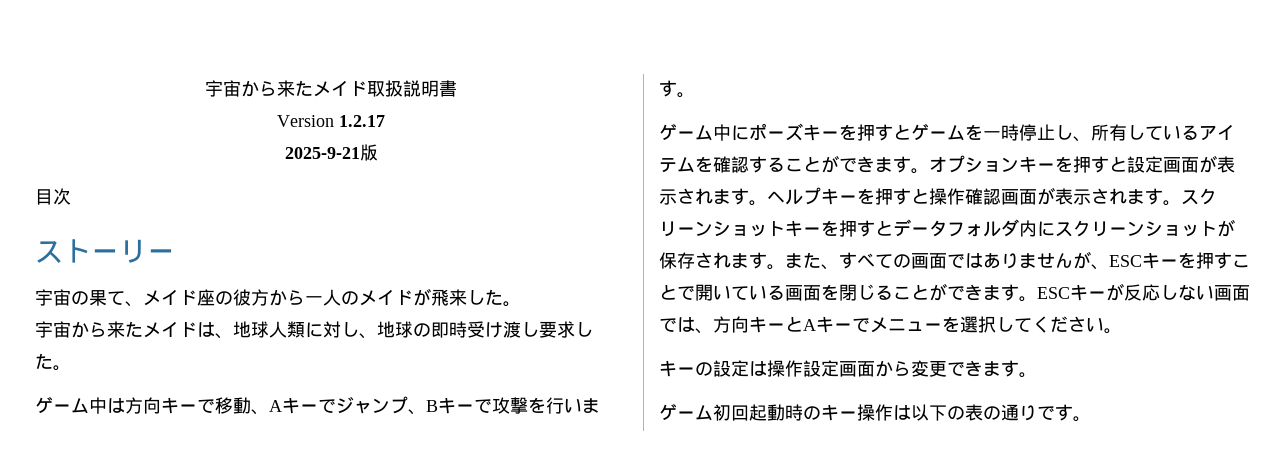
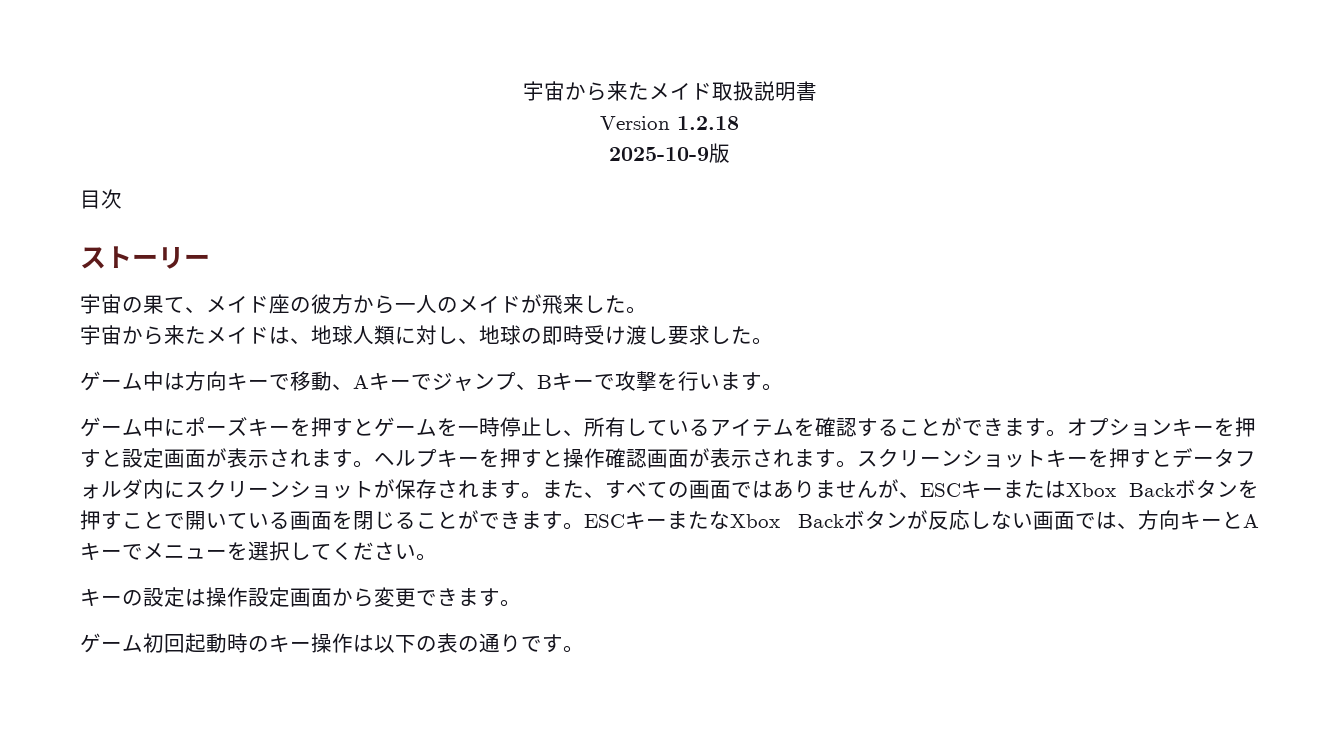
- Version 1.2.17
- 2025-9-21版
+ Version 1.2.18
+ 2025-10-9版
- また、すべての画面ではありませんが、ESCキーを押すことで開いている画面を閉じることができます。
+ また、すべての画面ではありませんが、ESCキーまたはXbox Backボタンを押すことで開いている画面を閉じることができます。
- ESCキーが反応しない画面では、方向キーとAキーでメニューを選択してください。
+ ESCキーまたなXbox Backボタンが反応しない画面では、方向キーとAキーでメニューを選択してください。

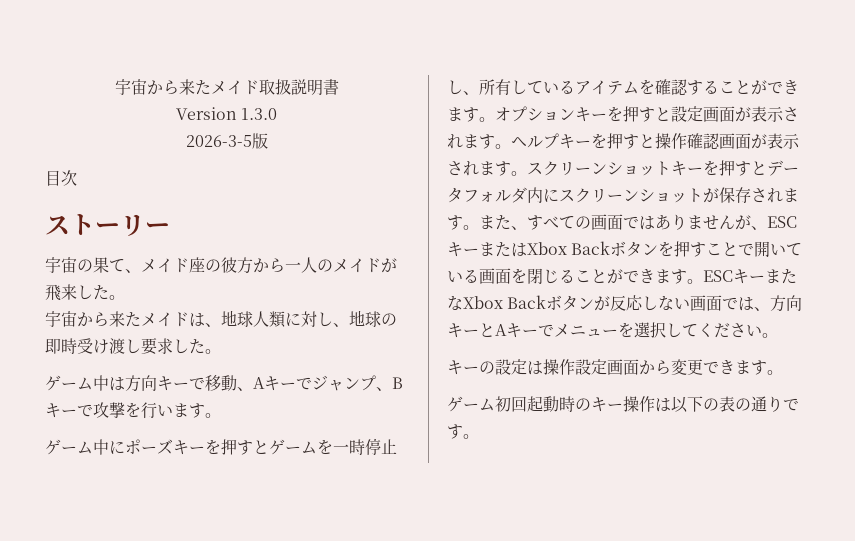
- Version 1.2.18
- 2025-10-9版
+ Version 1.3.0
+ 2026-3-5版

